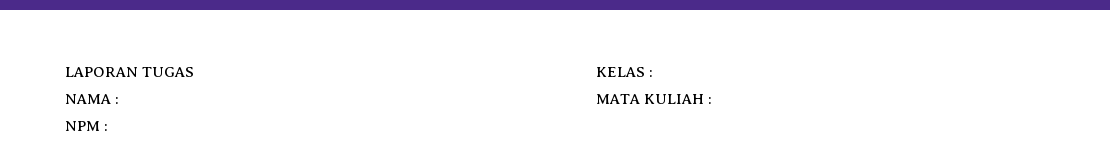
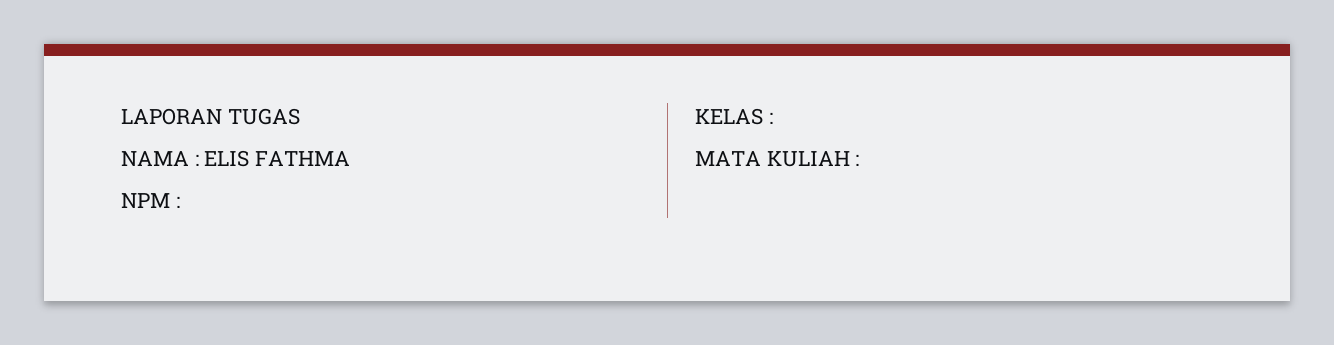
- NAMA :
+ NAMA : ELIS FATHMA

